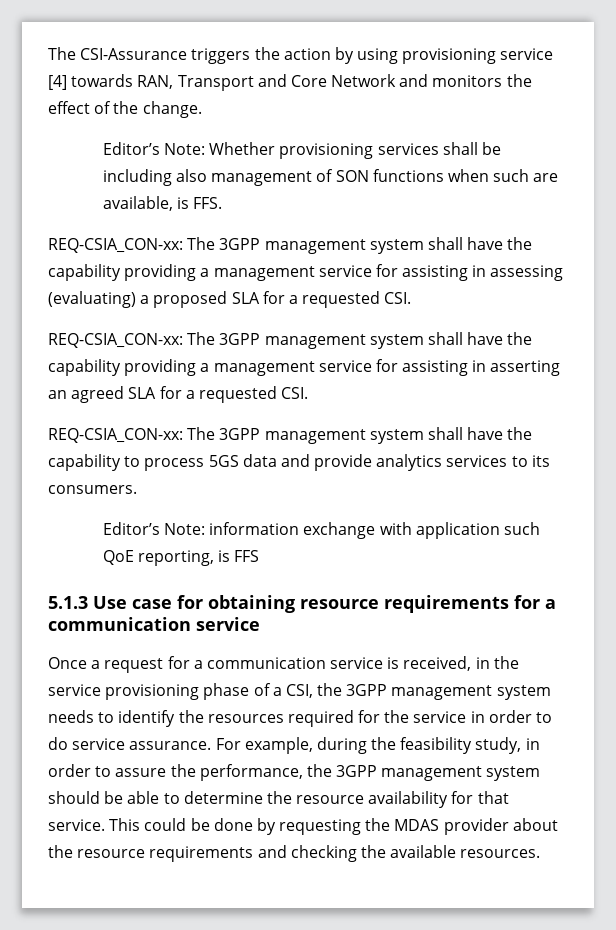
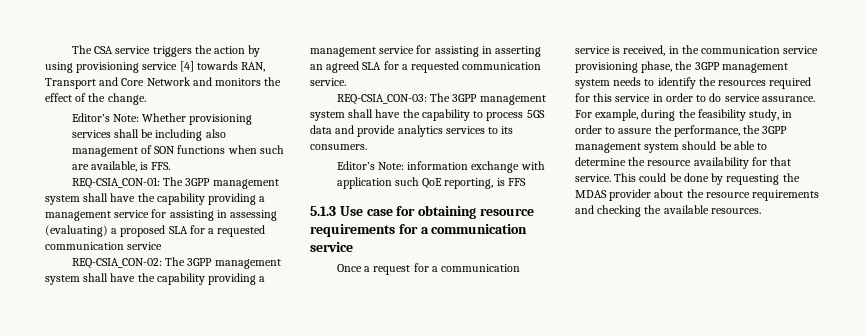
- The CSI-Assurance triggers the action by using provisioning service [4] towards RAN, Transport and Core Network and monitors the effect of the change.
+ The CSA service triggers the action by using provisioning service [4] towards RAN, Transport and Core Network and monitors the effect of the change.
  Whether provisioning services shall be including also management of SON functions when such are available, is FFS.
- REQ-CSIA_CON-xx:
+ REQ-CSIA_CON-01:
- The 3GPP management system shall have the capability providing a management service for assisting in assessing (evaluating) a proposed SLA for a requested CSI.
- REQ-CSIA_CON-xx:
+ The 3GPP management system shall have the capability providing a management service for assisting in assessing (evaluating) a proposed SLA for a requested communication service
+ REQ-CSIA_CON-02:
- The 3GPP management system shall have the capability providing a management service for assisting in asserting an agreed SLA for a requested CSI.
- REQ-CSIA_CON-xx:
+ The 3GPP management system shall have the capability providing a management service for assisting in asserting an agreed SLA for a requested communication service.
+ REQ-CSIA_CON-03:
- Once a request for a communication service is received, in the service provisioning phase of a CSI, the 3GPP management system needs to identify the resources required for the service in order to do service assurance.
+ Once a request for a communication service is received, in the communication service provisioning phase, the 3GPP management system needs to identify the resources required for this service in order to do service assurance.

